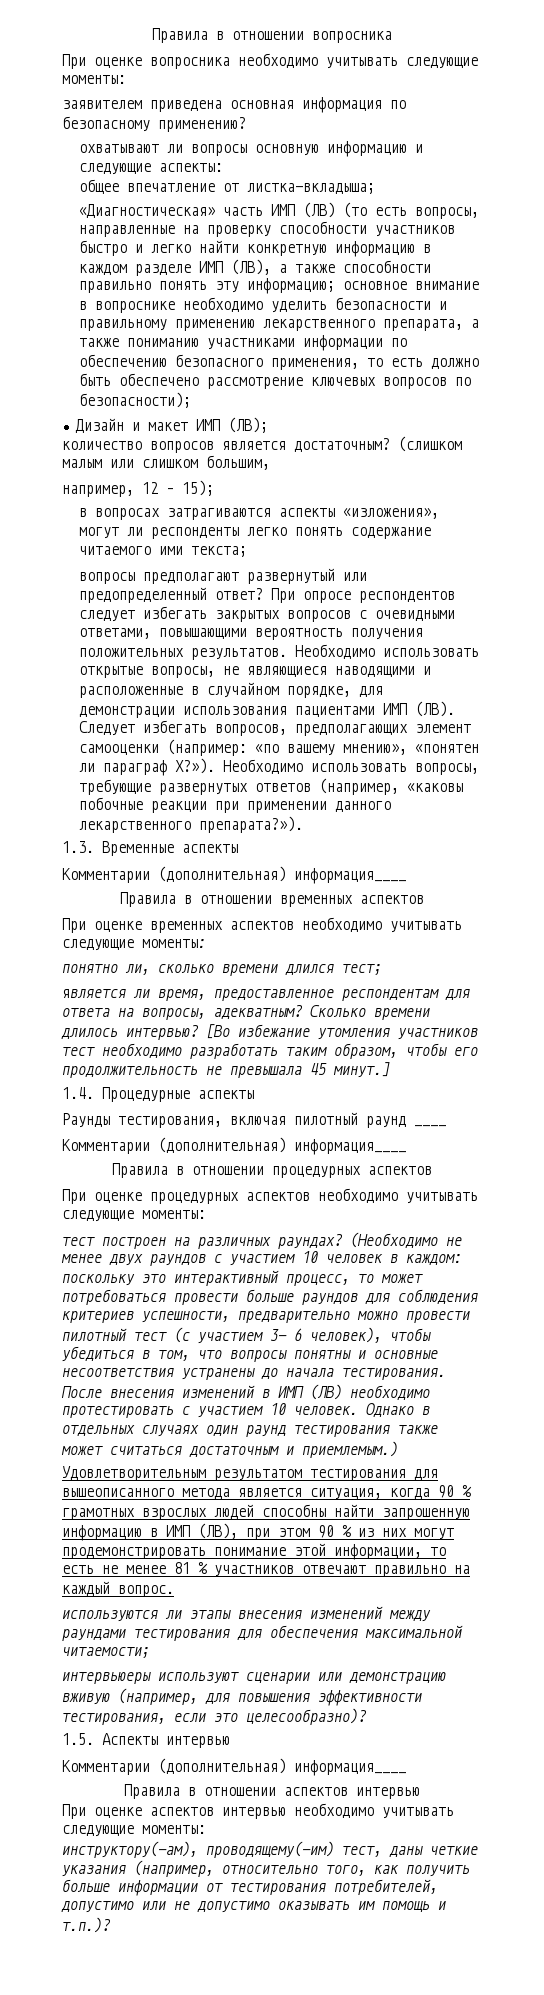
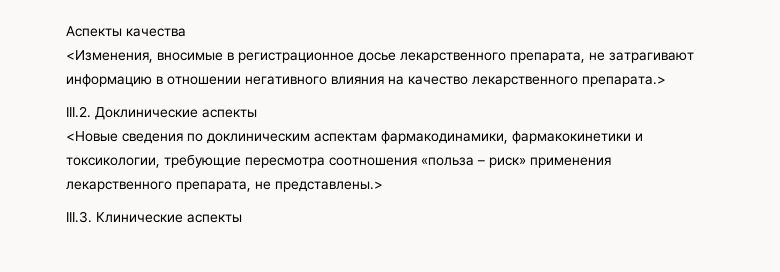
- Правила в отношении вопросника
- При оценке вопросника необходимо учитывать следующие моменты:
- заявителем приведена основная информация по безопасному применению?
- охватывают ли вопросы основную информацию и следующие аспекты:
- общее впечатление от листка-вкладыша;
- «Диагностическая» часть ИМП (ЛВ) (то есть вопросы, направленные на проверку способности участников быстро и легко найти конкретную информацию в каждом разделе ИМП (ЛВ), а также способности правильно понять эту информацию; основное внимание в вопроснике необходимо уделить безопасности и правильному применению лекарственного препарата, а также пониманию участниками информации по обеспечению безопасного применения, то есть должно быть обеспечено рассмотрение ключевых вопросов по безопасности);
- Дизайн и макет ИМП (ЛВ);
- количество вопросов является достаточным? (слишком малым или слишком большим,
- например, 12 – 15);
- в вопросах затрагиваются аспекты «изложения», могут ли респонденты легко понять содержание читаемого ими текста;
- вопросы предполагают развернутый или предопределенный ответ? При опросе респондентов следует избегать закрытых вопросов с очевидными ответами, повышающими вероятность получения положительных результатов. Необходимо использовать открытые вопросы, не являющиеся наводящими и расположенные в случайном порядке, для демонстрации использования пациентами ИМП (ЛВ). Следует избегать вопросов, предполагающих элемент самооценки (например: «по вашему мнению», «понятен ли параграф Х?»). Необходимо использовать вопросы, требующие развернутых ответов (например, «каковы побочные реакции при применении данного лекарственного препарата?»).
- 1.3. Временные аспекты
- Комментарии (дополнительная) информация____
- Правила в отношении временных аспектов
- При оценке временных аспектов необходимо учитывать следующие моменты:
- понятно ли, сколько времени длился тест;
- является ли время, предоставленное респондентам для ответа на вопросы, адекватным? Сколько времени длилось интервью? [Во избежание утомления участников тест необходимо разработать таким образом, чтобы его продолжительность не превышала 45 минут.]
- 1.4. Процедурные аспекты
- Раунды тестирования, включая пилотный раунд ____
- Комментарии (дополнительная) информация____
- Правила в отношении процедурных аспектов
- При оценке процедурных аспектов необходимо учитывать следующие моменты:
- тест построен на различных раундах? (Необходимо не менее двух раундов с участием 10 человек в каждом: поскольку это интерактивный процесс, то может потребоваться провести больше раундов для соблюдения критериев успешности, предварительно можно провести пилотный тест (с участием 3- 6 человек), чтобы убедиться в том, что вопросы понятны и основные несоответствия устранены до начала тестирования. После внесения изменений в ИМП (ЛВ) необходимо протестировать с участием 10 человек. Однако в отдельных случаях один раунд тестирования также может считаться достаточным и приемлемым.)
- Удовлетворительным результатом тестирования для вышеописанного метода является ситуация, когда 90 % грамотных взрослых людей способны найти запрошенную информацию в ИМП (ЛВ), при этом 90 % из них могут продемонстрировать понимание этой информации, то есть не менее 81 % участников отвечают правильно на каждый вопрос.
- используются ли этапы внесения изменений между раундами тестирования для обеспечения максимальной читаемости;
- интервьюеры используют сценарии или демонстрацию вживую (например, для повышения эффективности тестирования, если это целесообразно)?
- 1.5. Аспекты интервью
- Комментарии (дополнительная) информация____
- Правила в отношении аспектов интервью
- При оценке аспектов интервью необходимо учитывать следующие моменты:
- инструктору(-ам), проводящему(-им) тест, даны четкие указания (например, относительно того, как получить больше информации от тестирования потребителей, допустимо или не допустимо оказывать им помощь и т.п.)?
+ Аспекты качества
+ <Изменения, вносимые в регистрационное досье лекарственного препарата, не затрагивают информацию в отношении негативного влияния на качество лекарственного препарата.>
+ III.2. Доклинические аспекты
+ <Новые сведения по доклиническим аспектам фармакодинамики, фармакокинетики и токсикологии, требующие пересмотра соотношения «польза – риск» применения лекарственного препарата, не представлены.>
+ III.3. Клинические аспекты

